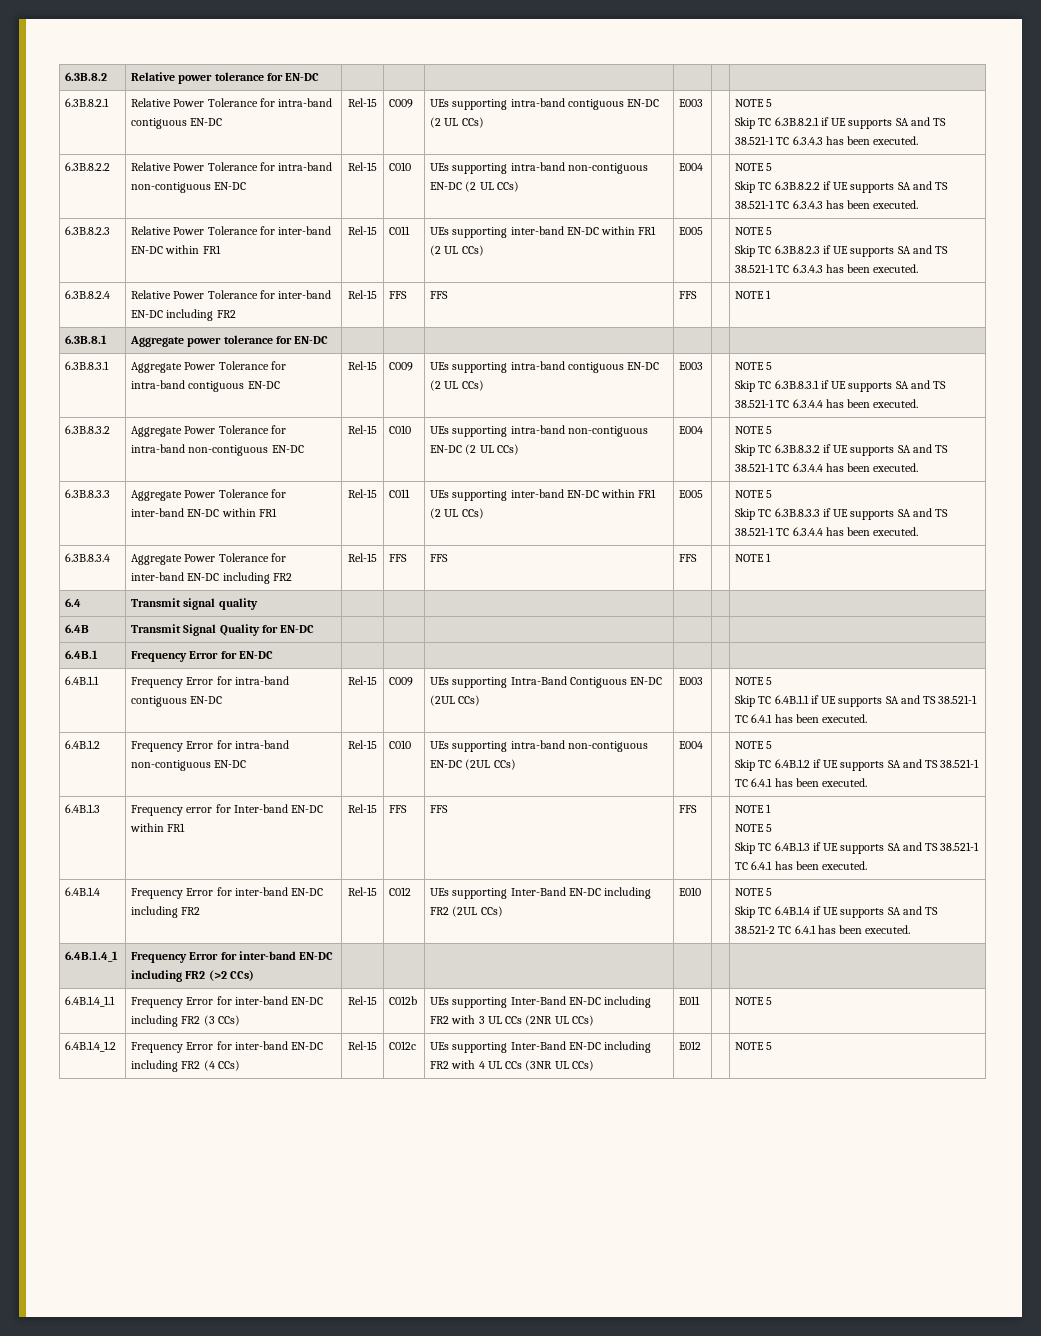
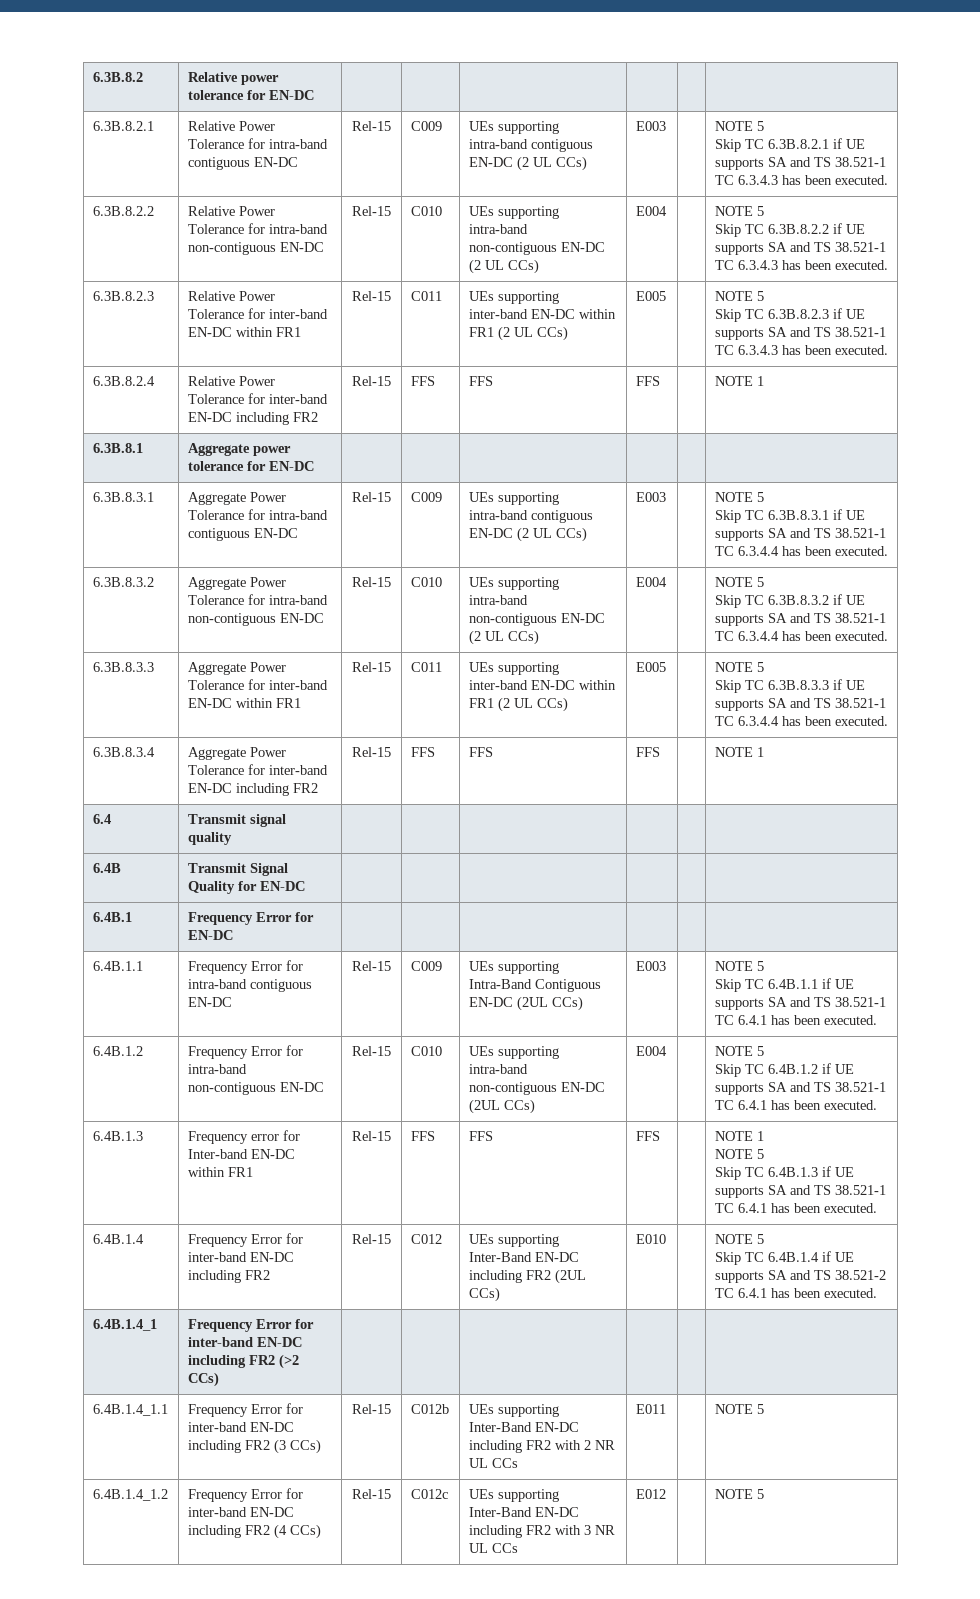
- 6.4B.1.4_1.1 | Frequency Error for inter-band EN-DC including FR2 (3 CCs) | Rel-15 | C012b | UEs supporting Inter-Band EN-DC including FR2 with 3 UL CCs (2NR UL CCs) | E011 | | NOTE 5
+ 6.4B.1.4_1.1 | Frequency Error for inter-band EN-DC including FR2 (3 CCs) | Rel-15 | C012b | UEs supporting Inter-Band EN-DC including FR2 with 2 NR UL CCs | E011 | | NOTE 5
- 6.4B.1.4_1.2 | Frequency Error for inter-band EN-DC including FR2 (4 CCs) | Rel-15 | C012c | UEs supporting Inter-Band EN-DC including FR2 with 4 UL CCs (3NR UL CCs) | E012 | | NOTE 5
+ 6.4B.1.4_1.2 | Frequency Error for inter-band EN-DC including FR2 (4 CCs) | Rel-15 | C012c | UEs supporting Inter-Band EN-DC including FR2 with 3 NR UL CCs | E012 | | NOTE 5

